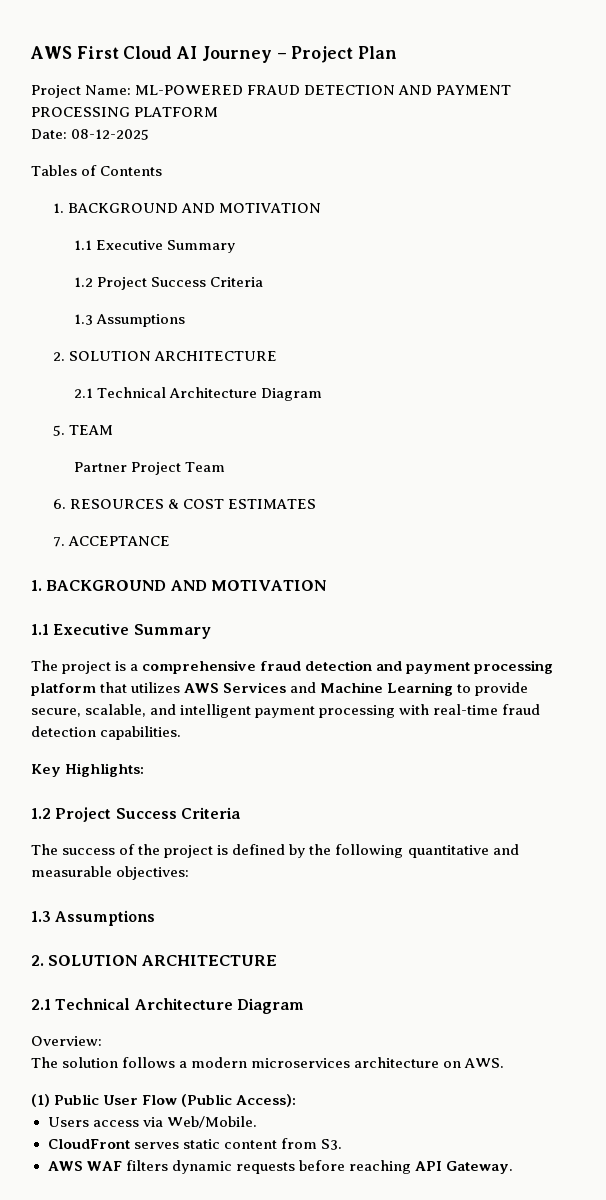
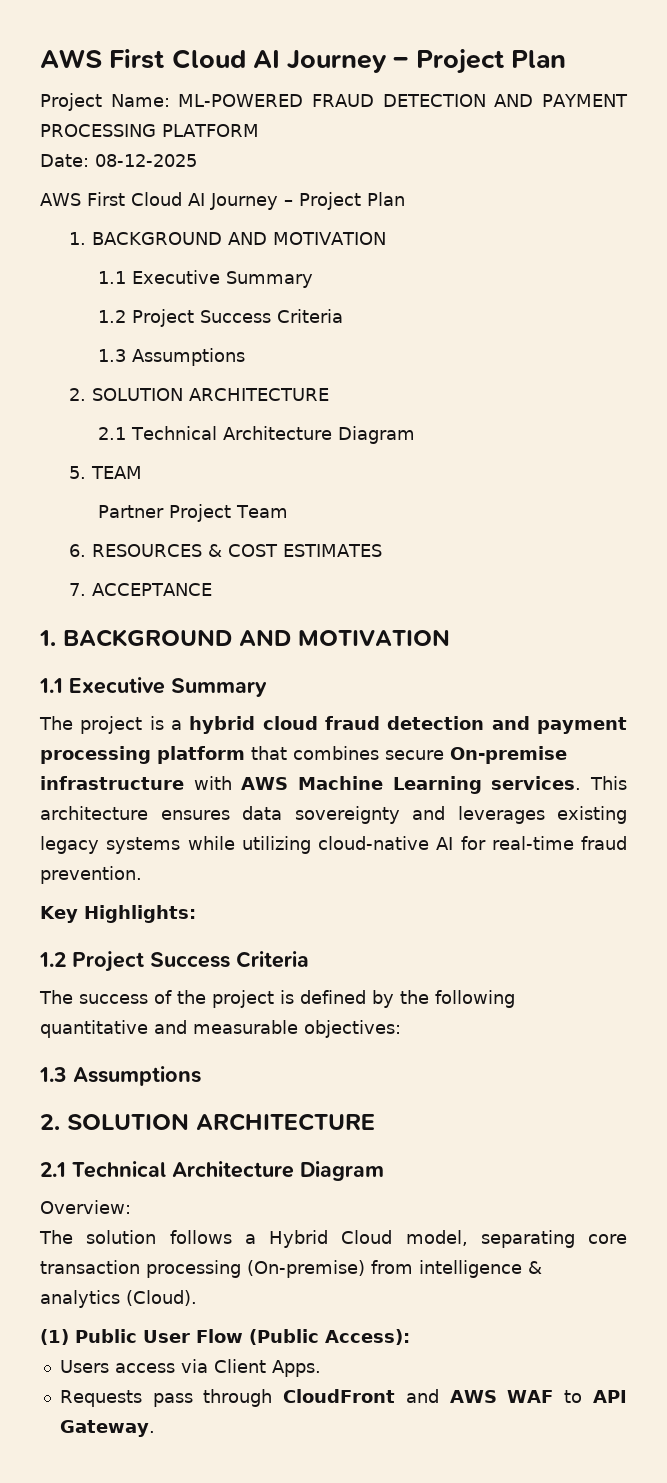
  Date: 08-12-2025
- Tables of Contents
+ AWS First Cloud AI Journey – Project Plan
- The project is a comprehensive fraud detection and payment processing platform that utilizes AWS Services and Machine Learning to provide secure, scalable, and intelligent payment processing with real-time fraud detection capabilities.
+ The project is a hybrid cloud fraud detection and payment processing platform that combines secure On-premise infrastructure with AWS Machine Learning services. This architecture ensures data sovereignty and leverages existing legacy systems while utilizing cloud-native AI for real-time fraud prevention.
- The solution follows a modern microservices architecture on AWS.
+ The solution follows a Hybrid Cloud model, separating core transaction processing (On-premise) from intelligence & analytics (Cloud).
- Users access via Web/Mobile.
- CloudFront serves static content from S3.
- AWS WAF filters dynamic requests before reaching API Gateway.
+ Users access via Client Apps.
+ Requests pass through CloudFront and AWS WAF to API Gateway.

